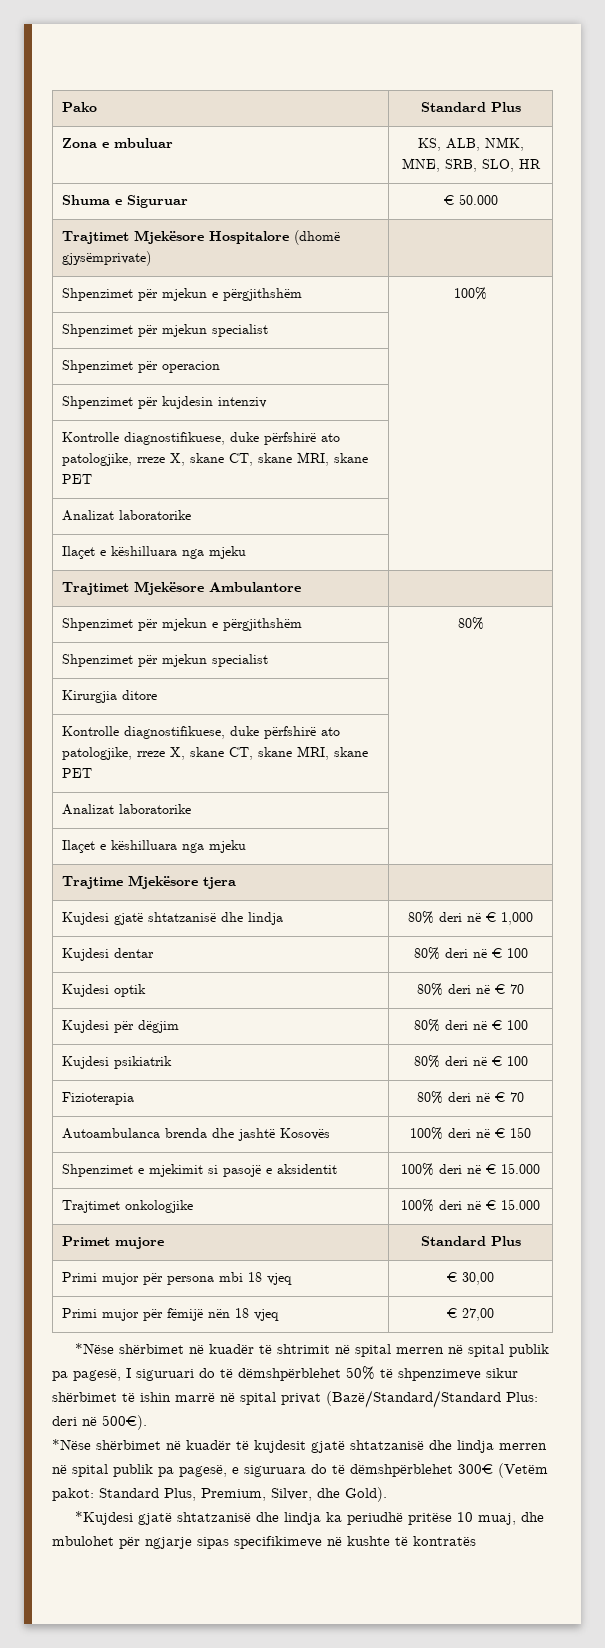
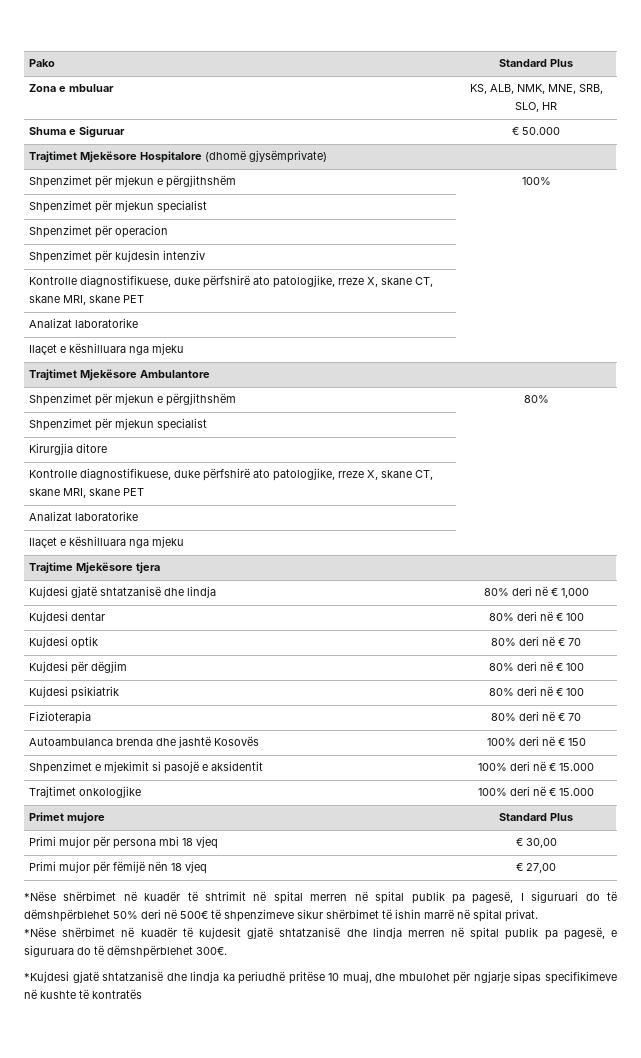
- *Nëse shërbimet në kuadër të shtrimit në spital merren në spital publik pa pagesë, I siguruari do të dëmshpërblehet 50% të shpenzimeve sikur shërbimet të ishin marrë në spital privat (Bazë/Standard/Standard Plus: deri në 500€).
+ *Nëse shërbimet në kuadër të shtrimit në spital merren në spital publik pa pagesë, I siguruari do të dëmshpërblehet 50% deri në 500€ të shpenzimeve sikur shërbimet të ishin marrë në spital privat.
- *Nëse shërbimet në kuadër të kujdesit gjatë shtatzanisë dhe lindja merren në spital publik pa pagesë, e siguruara do të dëmshpërblehet 300€ (Vetëm pakot: Standard Plus, Premium, Silver, dhe Gold).
+ *Nëse shërbimet në kuadër të kujdesit gjatë shtatzanisë dhe lindja merren në spital publik pa pagesë, e siguruara do të dëmshpërblehet 300€.

